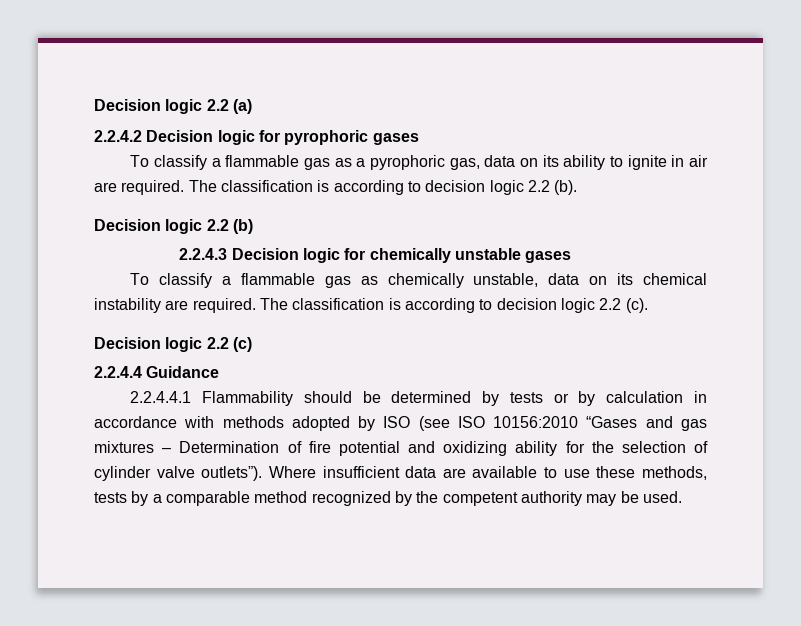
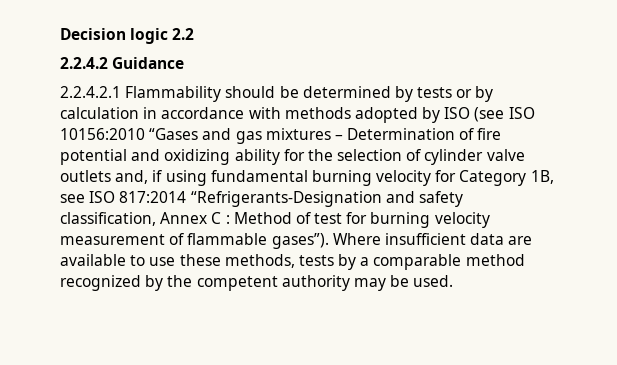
- Decision logic 2.2 (a)
+ Decision logic 2.2
- 2.2.4.2 Decision logic for pyrophoric gases
- To classify a flammable gas as a pyrophoric gas, data on its ability to ignite in air are required. The classification is according to decision logic 2.2 (b).
- Decision logic 2.2 (b)
- 2.2.4.3 Decision logic for chemically unstable gases
- To classify a flammable gas as chemically unstable, data on its chemical instability are required. The classification is according to decision logic 2.2 (c).
- Decision logic 2.2 (c)
- 2.2.4.4 Guidance
+ 2.2.4.2 Guidance
- 2.2.4.4.1 Flammability should be determined by tests or by calculation in accordance with methods adopted by ISO (see ISO 10156:2010 “Gases and gas mixtures – Determination of fire potential and oxidizing ability for the selection of cylinder valve outlets”).
+ 2.2.4.2.1 Flammability should be determined by tests or by calculation in accordance with methods adopted by ISO (see ISO 10156:2010 “Gases and gas mixtures – Determination of fire potential and oxidizing ability for the selection of cylinder valve outlets and, if using fundamental burning velocity for Category 1B, see ISO 817:2014 “Refrigerants-Designation and safety classification, Annex C : Method of test for burning velocity measurement of flammable gases”).

